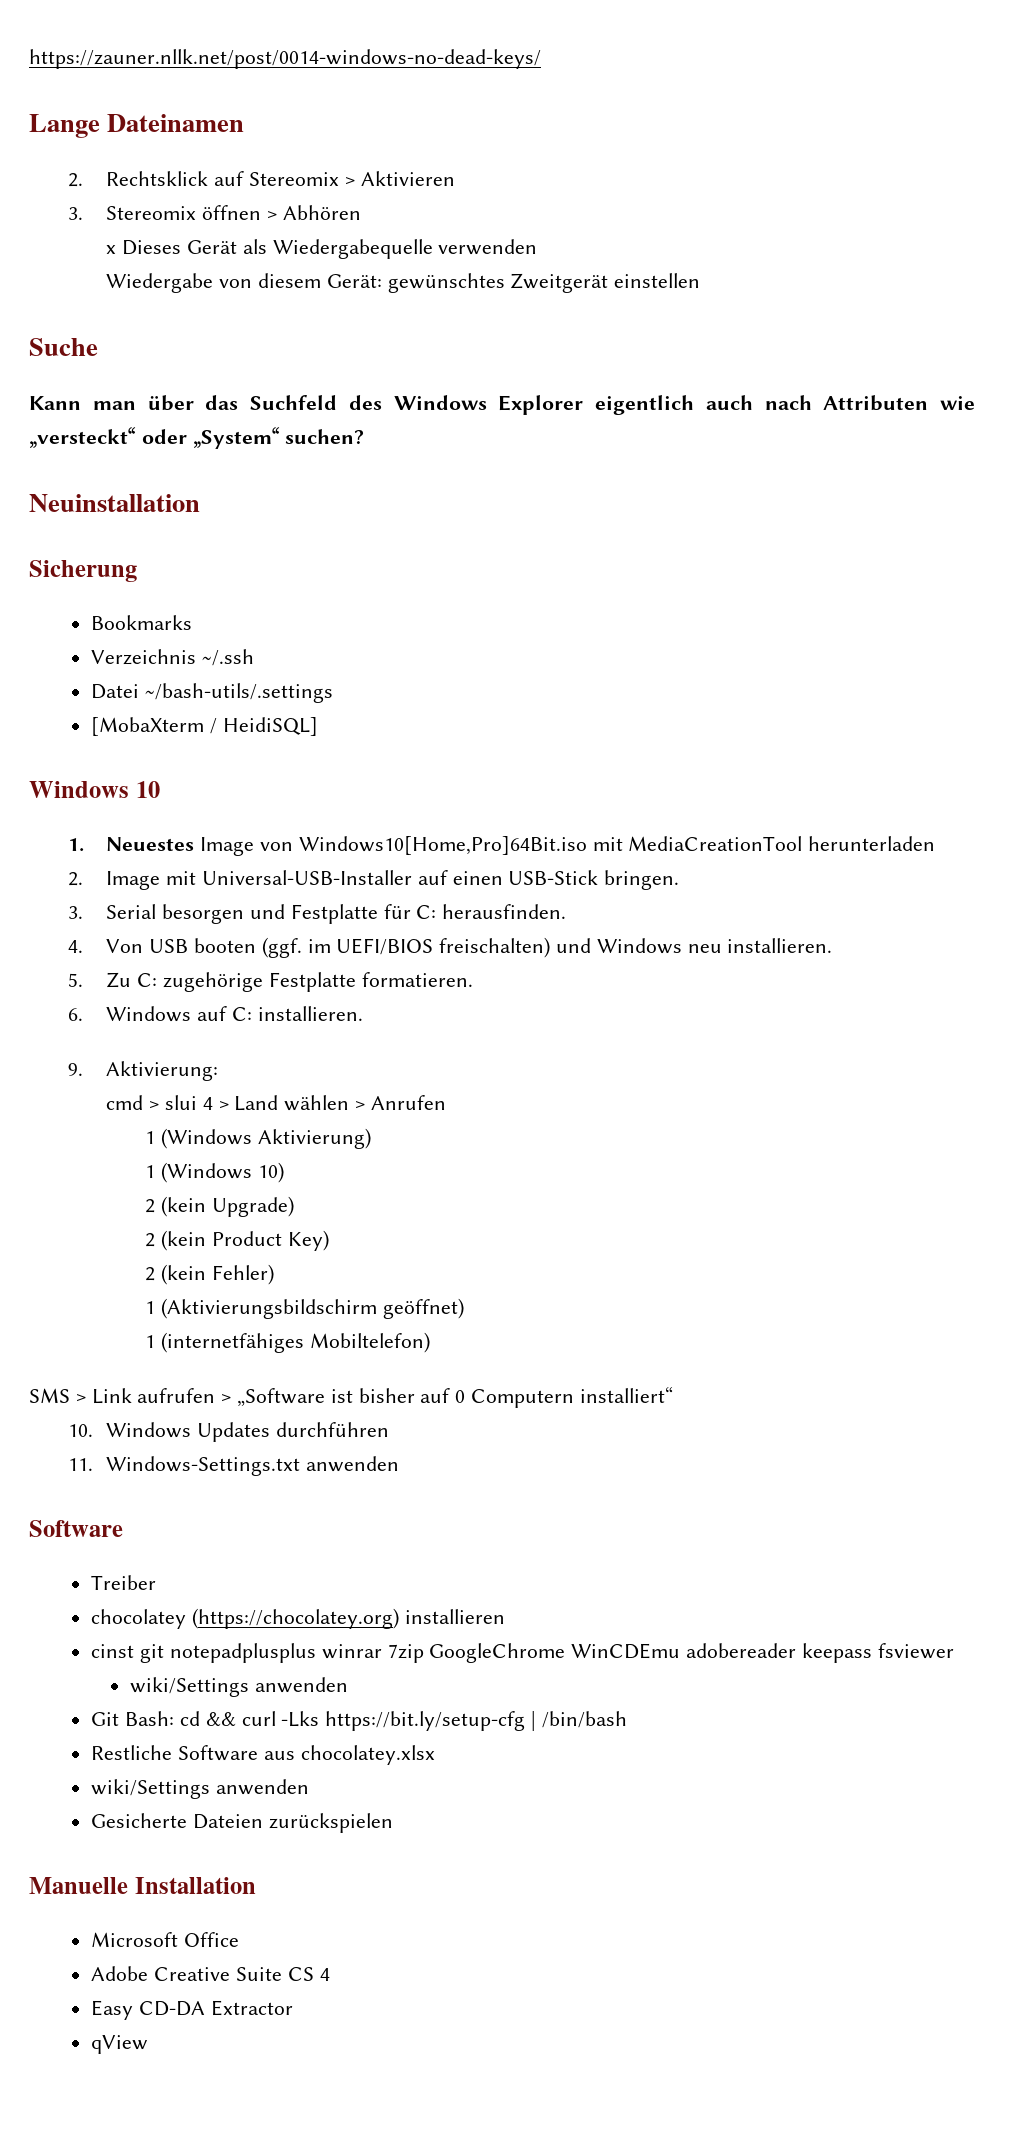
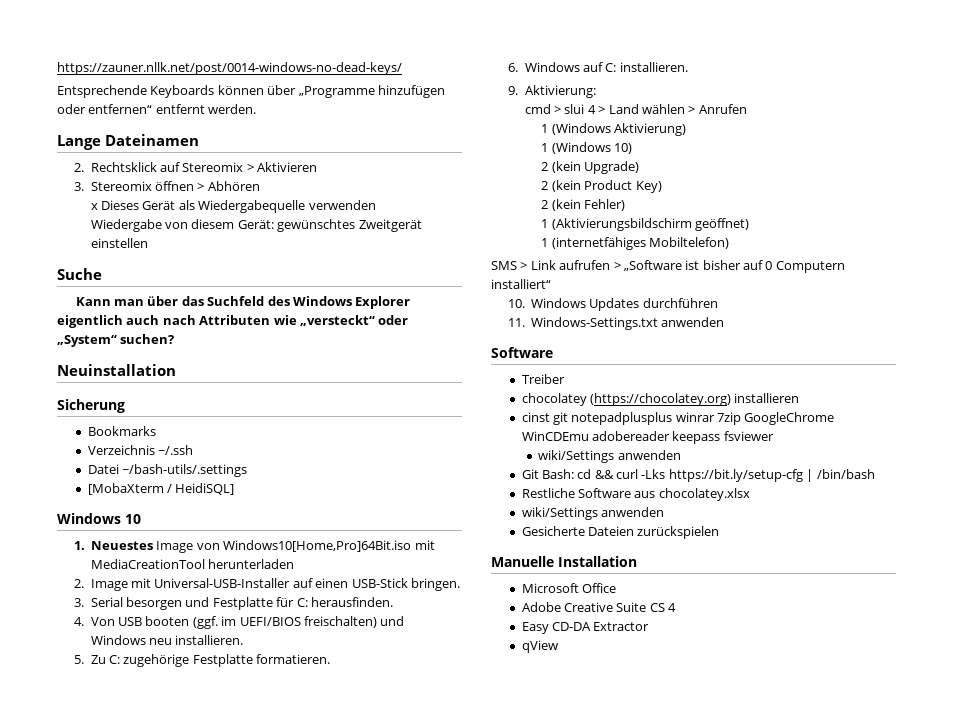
+ Entsprechende Keyboards können über „Programme hinzufügen oder entfernen“ entfernt werden.

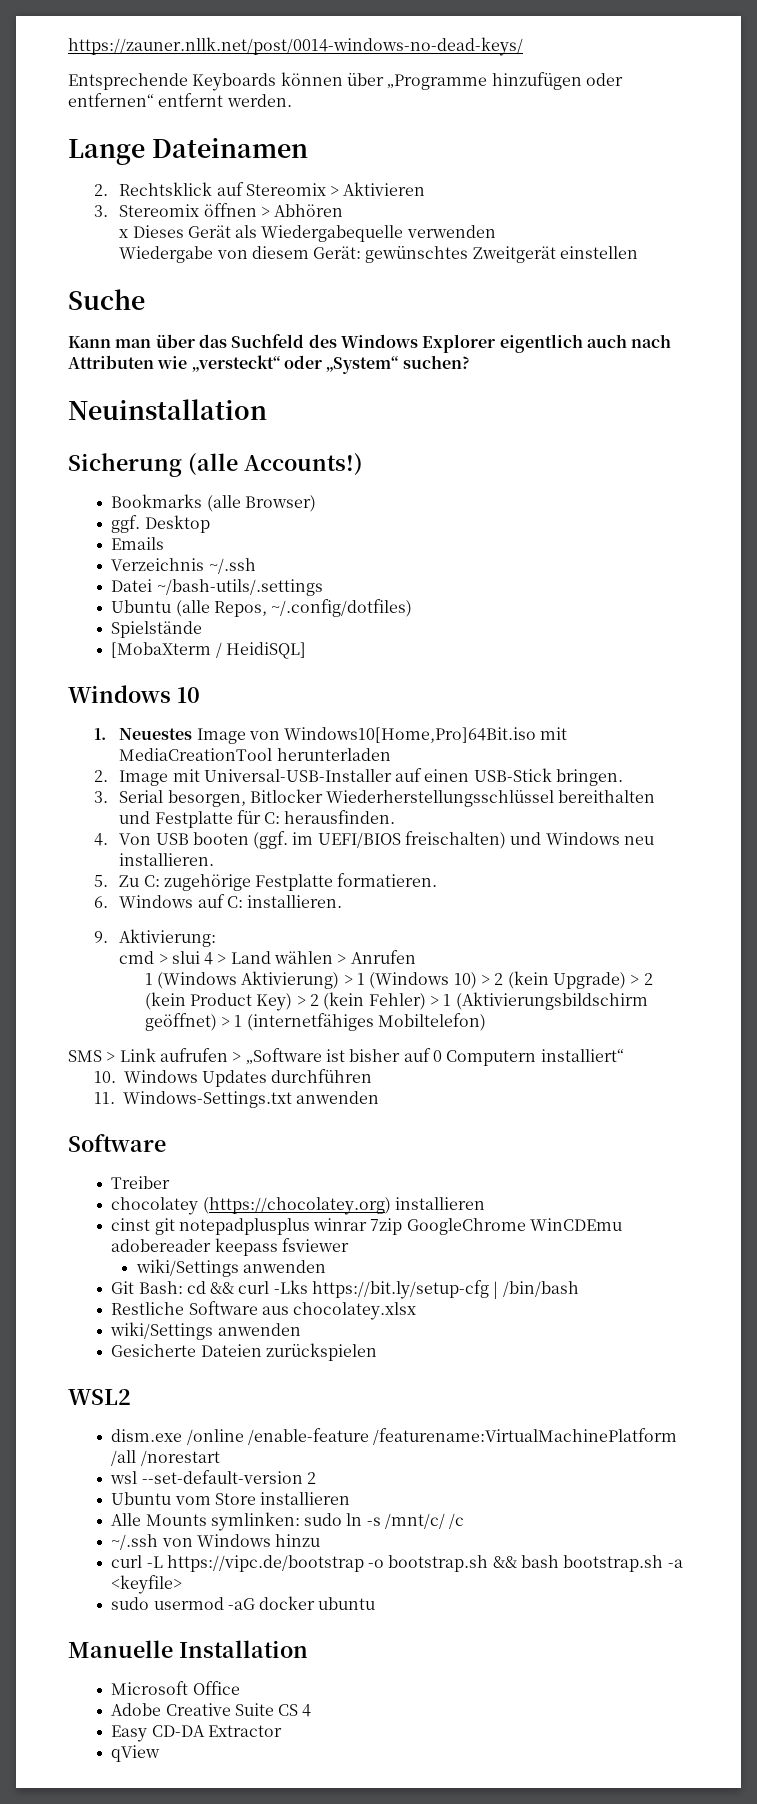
- Sicherung
+ Sicherung (alle Accounts!)
- Bookmarks
+ Bookmarks (alle Browser)
+ ggf. Desktop
+ Emails
+ Ubuntu (alle Repos, ~/.config/dotfiles)
+ Spielstände
- 3. Serial besorgen und Festplatte für C: herausfinden.
+ 3. Serial besorgen, Bitlocker Wiederherstellungsschlüssel bereithalten und Festplatte für C: herausfinden.
- 1 (Windows Aktivierung)
- 1 (Windows 10)
- 2 (kein Upgrade)
- 2 (kein Product Key)
- 2 (kein Fehler)
- 1 (Aktivierungsbildschirm geöffnet)
- 1 (internetfähiges Mobiltelefon)
+ 1 (Windows Aktivierung) > 1 (Windows 10) > 2 (kein Upgrade) > 2 (kein Product Key) > 2 (kein Fehler) > 1 (Aktivierungsbildschirm geöffnet) > 1 (internetfähiges Mobiltelefon)
+ WSL2
+ dism.exe /online /enable-feature /featurename:VirtualMachinePlatform /all /norestart
+ wsl --set-default-version 2
+ Ubuntu vom Store installieren
+ Alle Mounts symlinken: sudo ln -s /mnt/c/ /c
+ ~/.ssh von Windows hinzu
+ curl -L https://vipc.de/bootstrap -o bootstrap.sh && bash bootstrap.sh -a <keyfile>
+ sudo usermod -aG docker ubuntu

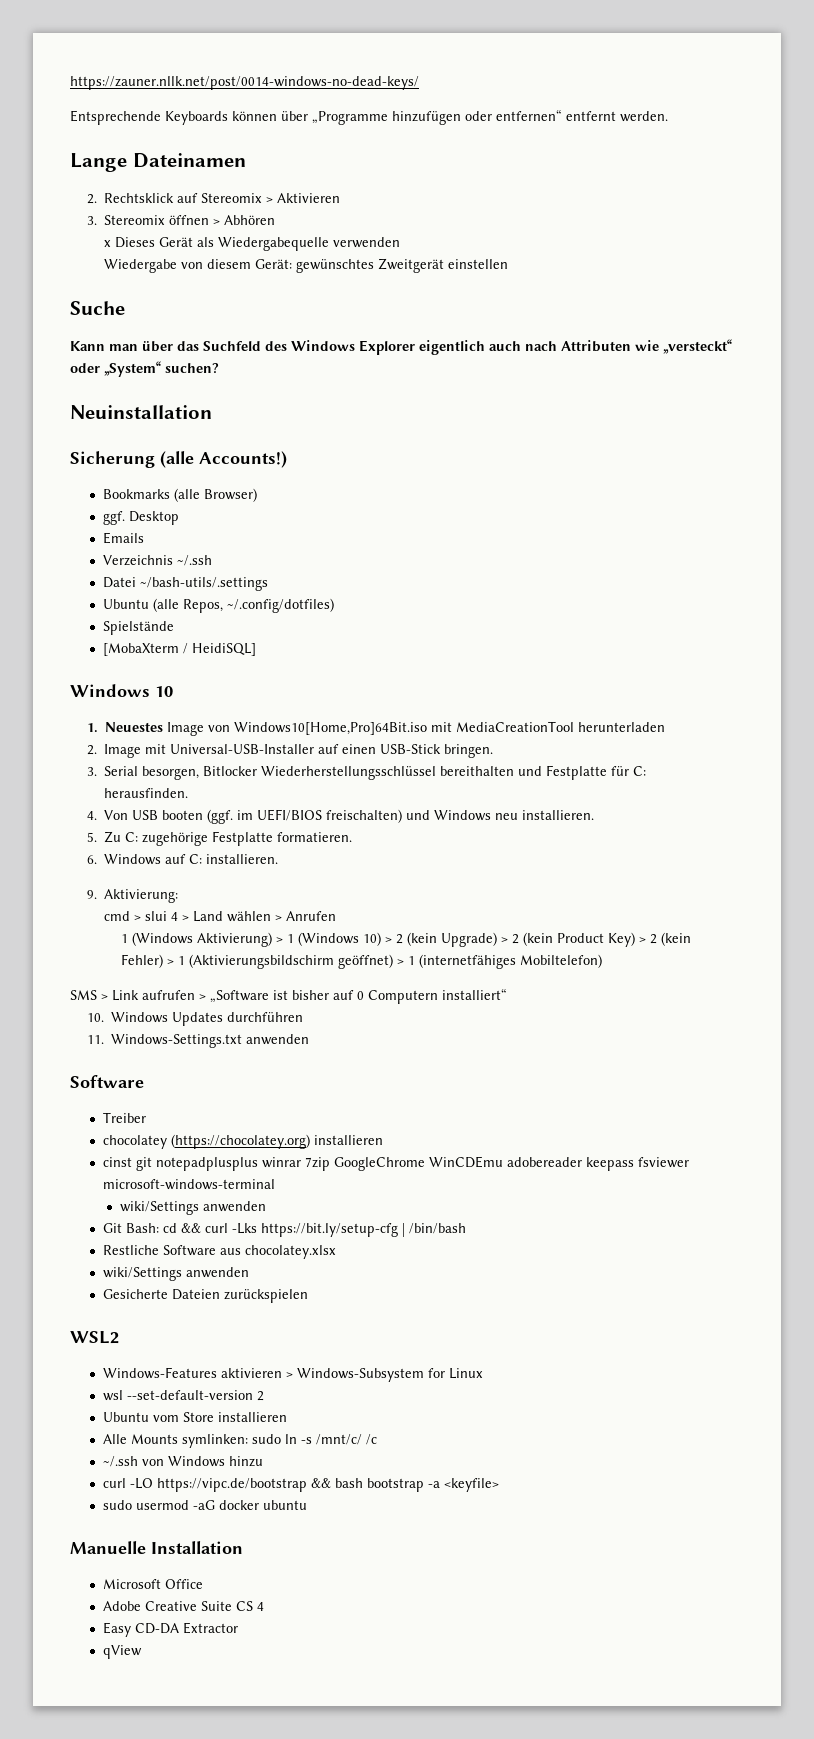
- cinst git notepadplusplus winrar 7zip GoogleChrome WinCDEmu adobereader keepass fsviewer
+ cinst git notepadplusplus winrar 7zip GoogleChrome WinCDEmu adobereader keepass fsviewer microsoft-windows-terminal
- dism.exe /online /enable-feature /featurename:VirtualMachinePlatform /all /norestart
+ Windows-Features aktivieren > Windows-Subsystem for Linux
- curl -L https://vipc.de/bootstrap -o bootstrap.sh && bash bootstrap.sh -a <keyfile>
+ curl -LO https://vipc.de/bootstrap && bash bootstrap -a <keyfile>

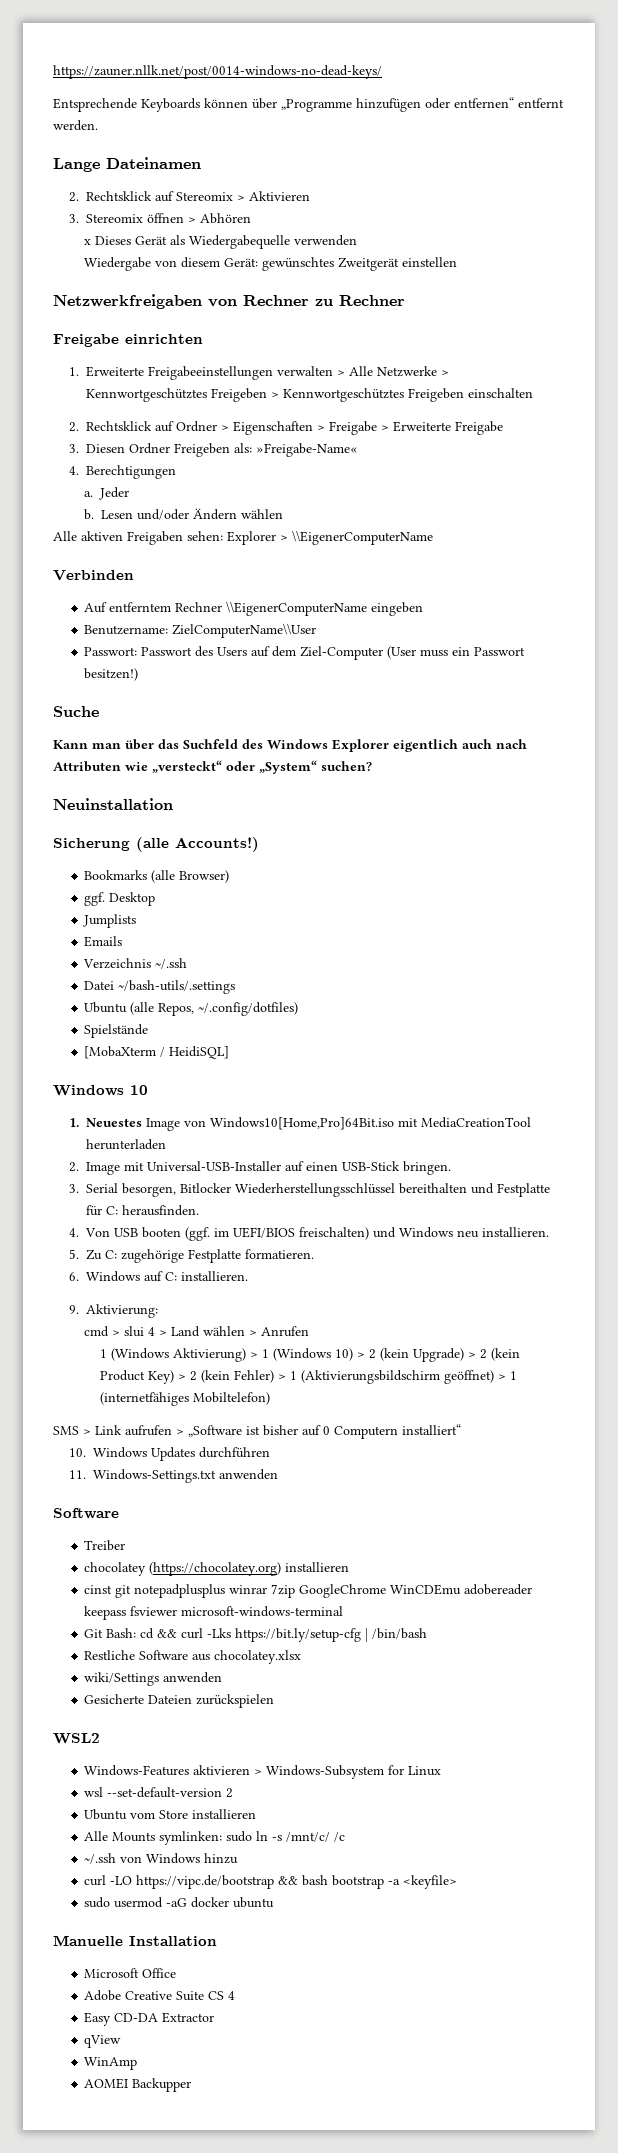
+ Netzwerkfreigaben von Rechner zu Rechner
+ Freigabe einrichten
+ 1. Erweiterte Freigabeeinstellungen verwalten > Alle Netzwerke > Kennwortgeschütztes Freigeben > Kennwortgeschütztes Freigeben einschalten
+ 2. Rechtsklick auf Ordner > Eigenschaften > Freigabe > Erweiterte Freigabe
+ 3. Diesen Ordner Freigeben als: »Freigabe-Name«
+ 4. Berechtigungen
+ a. Jeder
+ b. Lesen und/oder Ändern wählen
+ Alle aktiven Freigaben sehen: Explorer > \\EigenerComputerName
+ Verbinden
+ Auf entferntem Rechner \\EigenerComputerName eingeben
+ Benutzername: ZielComputerName\\User
+ Passwort: Passwort des Users auf dem Ziel-Computer (User muss ein Passwort besitzen!)
+ Jumplists
  cinst git notepadplusplus winrar 7zip GoogleChrome WinCDEmu adobereader keepass fsviewer microsoft-windows-terminal
- wiki/Settings anwenden
+ WinAmp
+ AOMEI Backupper

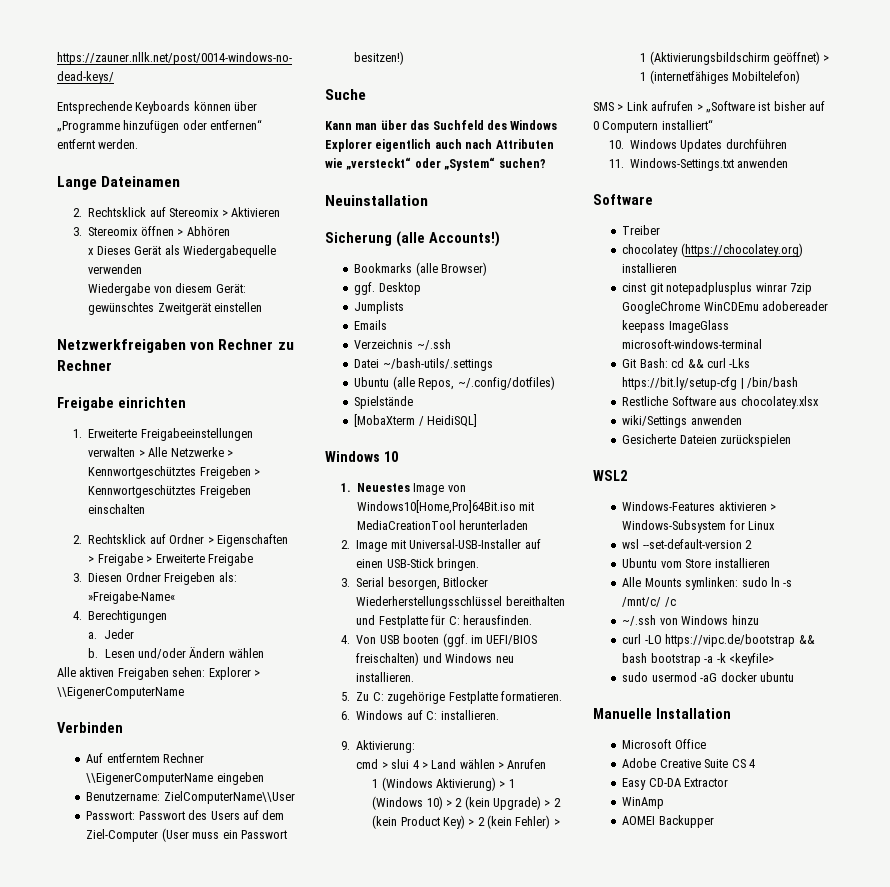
- cinst git notepadplusplus winrar 7zip GoogleChrome WinCDEmu adobereader keepass fsviewer microsoft-windows-terminal
+ cinst git notepadplusplus winrar 7zip GoogleChrome WinCDEmu adobereader keepass ImageGlass microsoft-windows-terminal
- curl -LO https://vipc.de/bootstrap && bash bootstrap -a <keyfile>
+ curl -LO https://vipc.de/bootstrap && bash bootstrap -a -k <keyfile>
- qView

